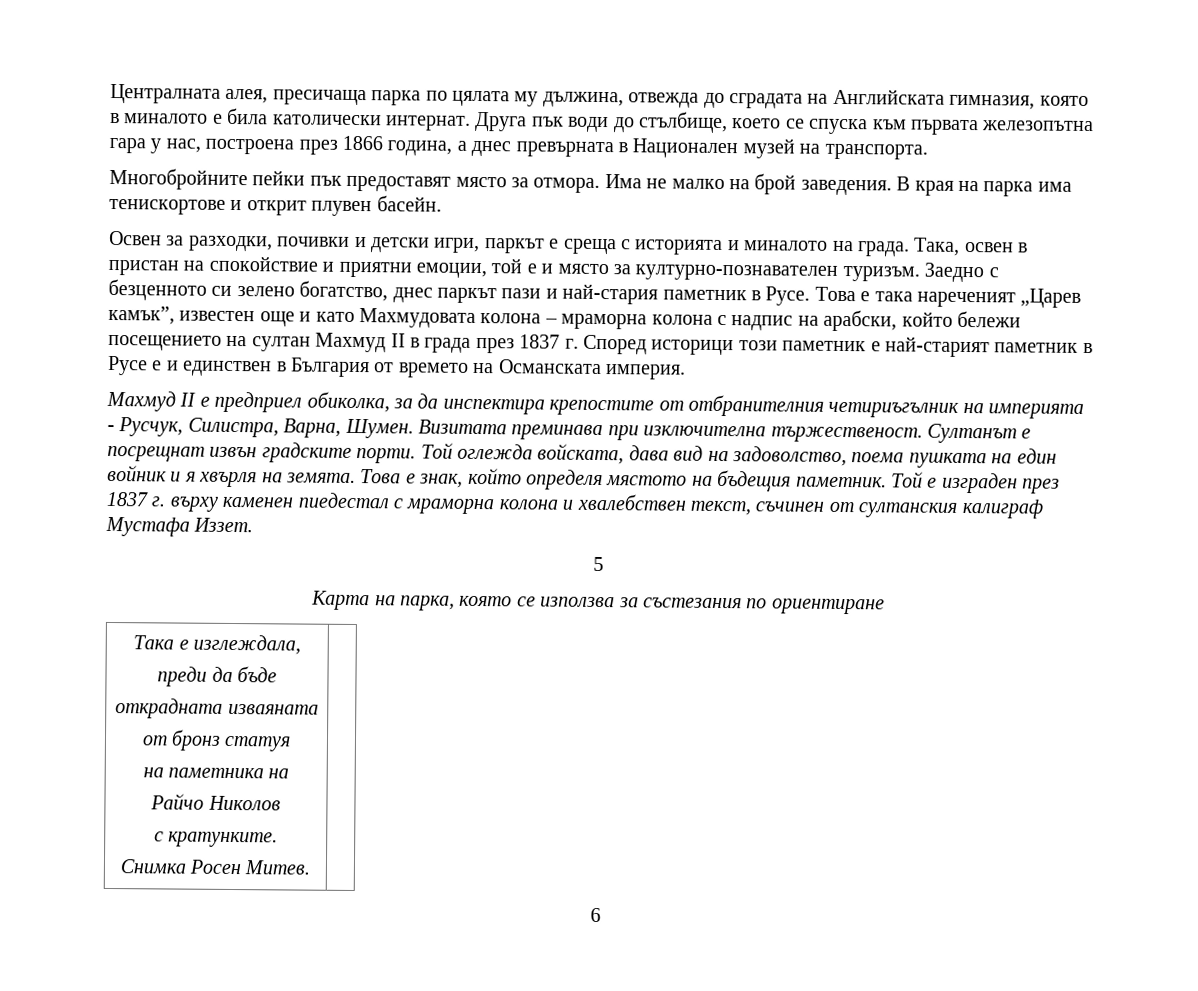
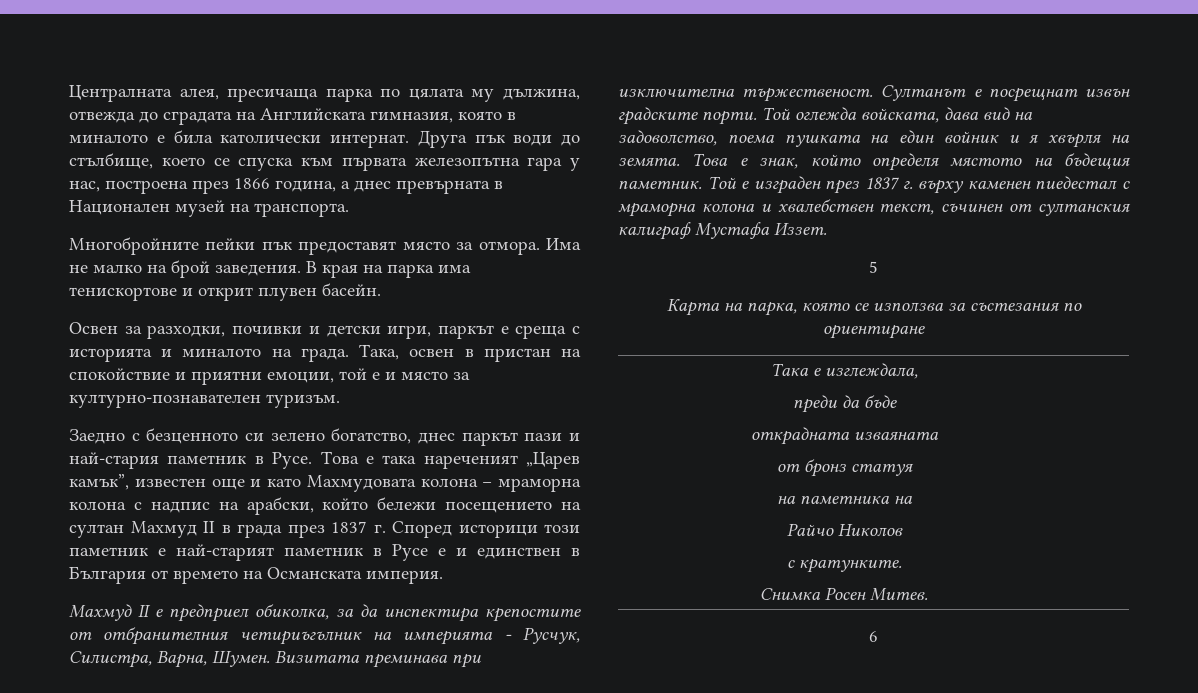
- Така, освен в пристан на спокойствие и приятни емоции, той е и място за културно-познавателен туризъм. Заедно с безценното си зелено богатство, днес паркът пази и най-стария паметник в Русе.
+ Така, освен в пристан на спокойствие и приятни емоции, той е и място за културно-познавателен туризъм.
+ Заедно с безценното си зелено богатство, днес паркът пази и най-стария паметник в Русе.

